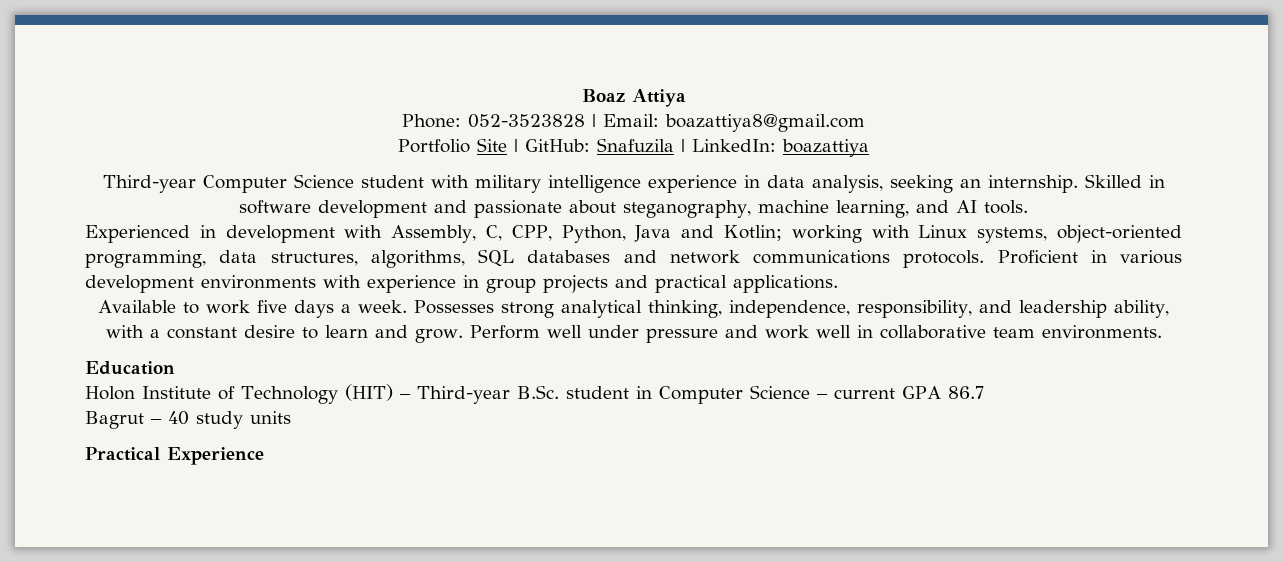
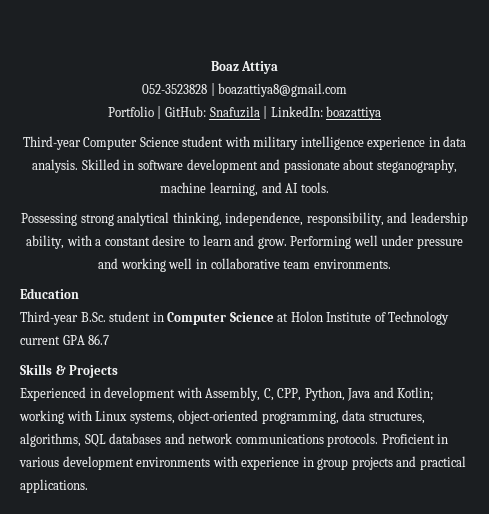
- Phone: 052-3523828 | Email: boazattiya8@gmail.com
+ 052-3523828 | boazattiya8@gmail.com
- Portfolio Site | GitHub: Snafuzila | LinkedIn: boazattiya
+ Portfolio | GitHub: Snafuzila | LinkedIn: boazattiya
- Third-year Computer Science student with military intelligence experience in data analysis, seeking an internship.
+ Third-year Computer Science student with military intelligence experience in data analysis.
+ Possessing strong analytical thinking, independence, responsibility, and leadership ability, with a constant desire to learn and grow. Performing well under pressure and working well in collaborative team environments.
+ Education
+ Third-year B.Sc. student in Computer Science at Holon Institute of Technology current GPA 86.7
+ Skills & Projects
- Available to work five days a week. Possesses strong analytical thinking, independence, responsibility, and leadership ability, with a constant desire to learn and grow. Perform well under pressure and work well in collaborative team environments.
- Education
- Holon Institute of Technology (HIT) – Third-year B.Sc. student in Computer Science – current GPA 86.7
- Bagrut – 40 study units
- Practical Experience

